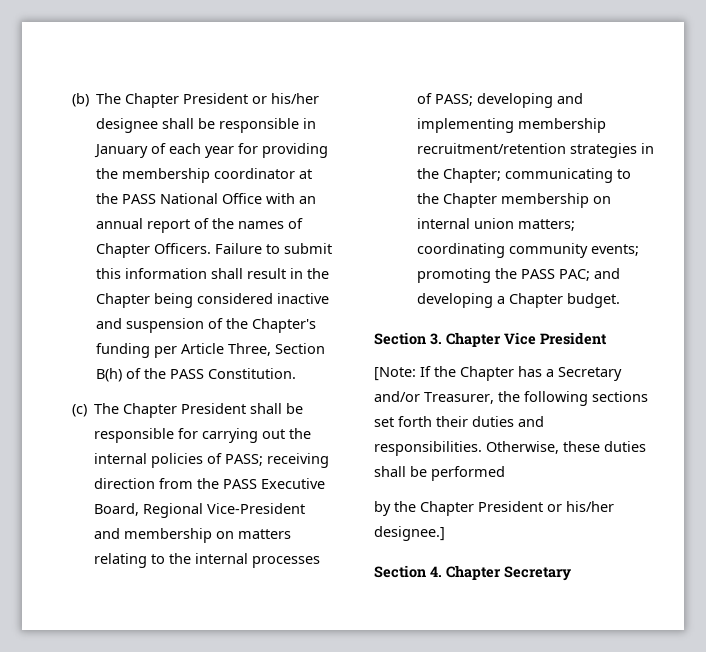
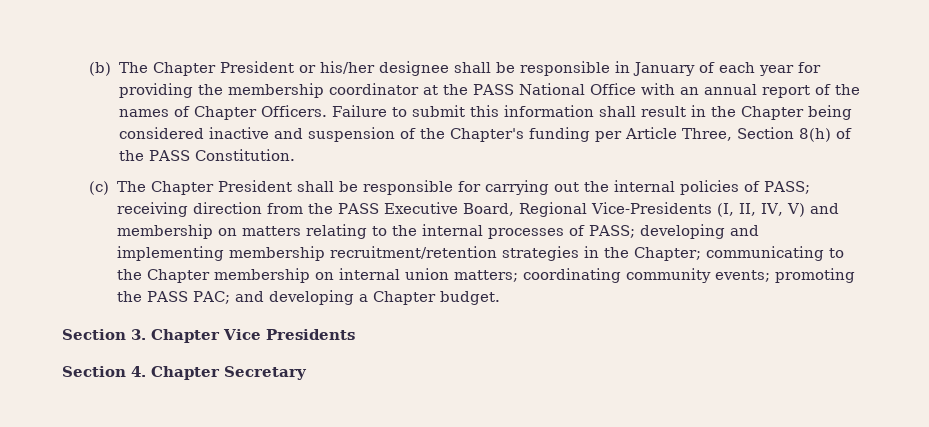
- Failure to submit this information shall result in the Chapter being considered inactive and suspension of the Chapter's funding per Article Three, Section B(h) of the PASS Constitution.
+ Failure to submit this information shall result in the Chapter being considered inactive and suspension of the Chapter's funding per Article Three, Section 8(h) of the PASS Constitution.
- receiving direction from the PASS Executive Board, Regional Vice-President and membership on matters relating to the internal processes of PASS;
+ receiving direction from the PASS Executive Board, Regional Vice-Presidents (I, II, IV, V) and membership on matters relating to the internal processes of PASS;
- Section 3. Chapter Vice President
- [Note: If the Chapter has a Secretary and/or Treasurer, the following sections set forth their duties and responsibilities. Otherwise, these duties shall be performed
- by the Chapter President or his/her designee.]
+ Section 3. Chapter Vice Presidents

